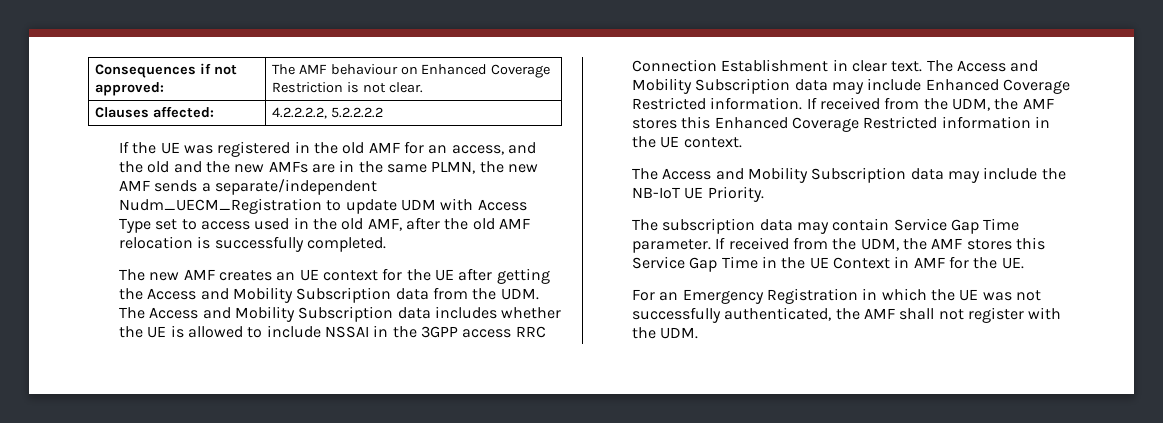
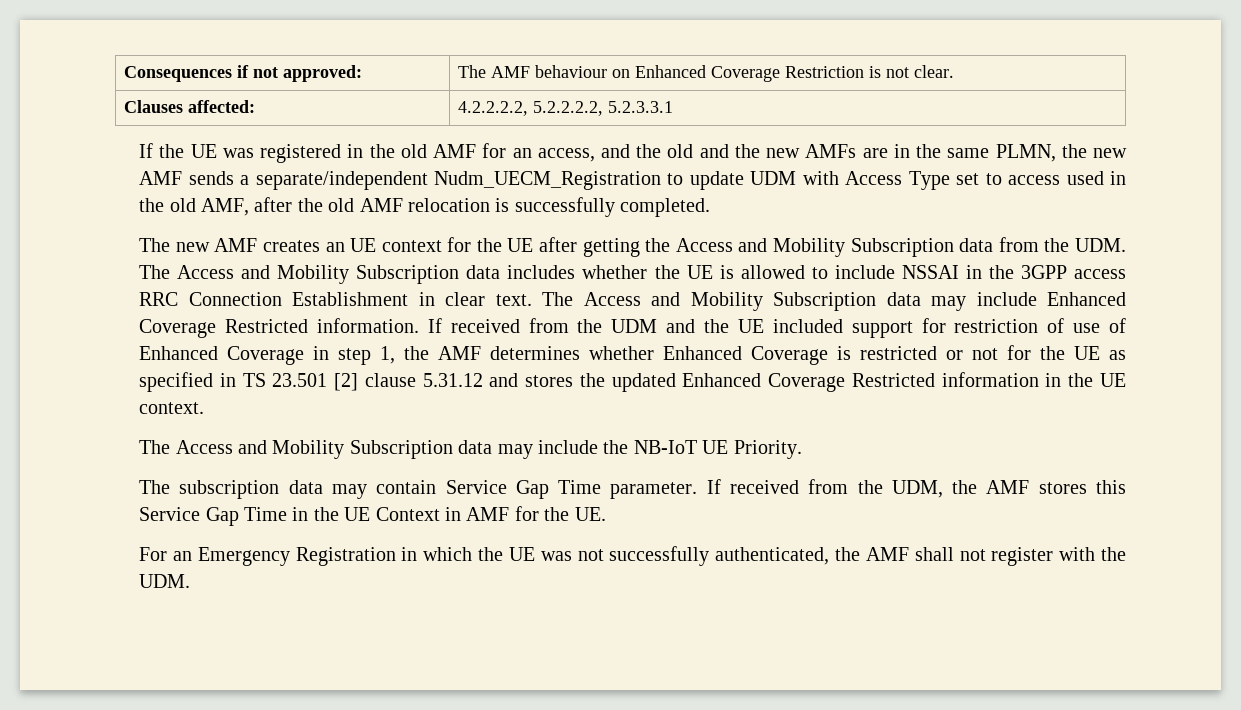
- Clauses affected: | 4.2.2.2.2, 5.2.2.2.2
+ Clauses affected: | 4.2.2.2.2, 5.2.2.2.2, 5.2.3.3.1
- If received from the UDM, the AMF stores this Enhanced Coverage Restricted information in the UE context.
+ If received from the UDM and the UE included support for restriction of use of Enhanced Coverage in step 1, the AMF determines whether Enhanced Coverage is restricted or not for the UE as specified in TS 23.501 [2] clause 5.31.12 and stores the updated Enhanced Coverage Restricted information in the UE context.

